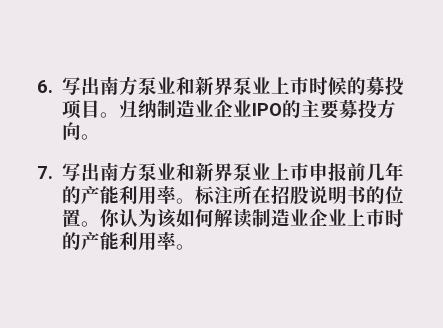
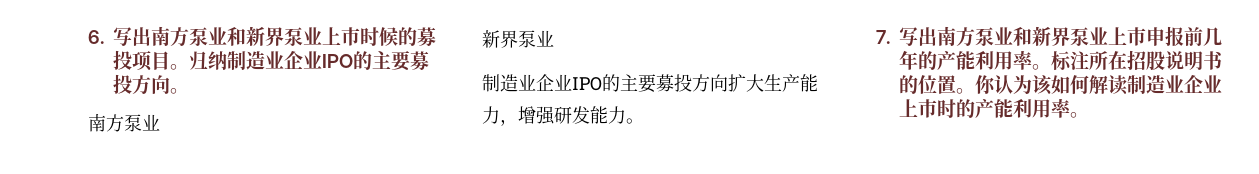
  归纳制造业企业IPO的主要募投方向。
+ 南方泵业
+ 新界泵业
+ 制造业企业IPO的主要募投方向扩大生产能力，增强研发能力。

